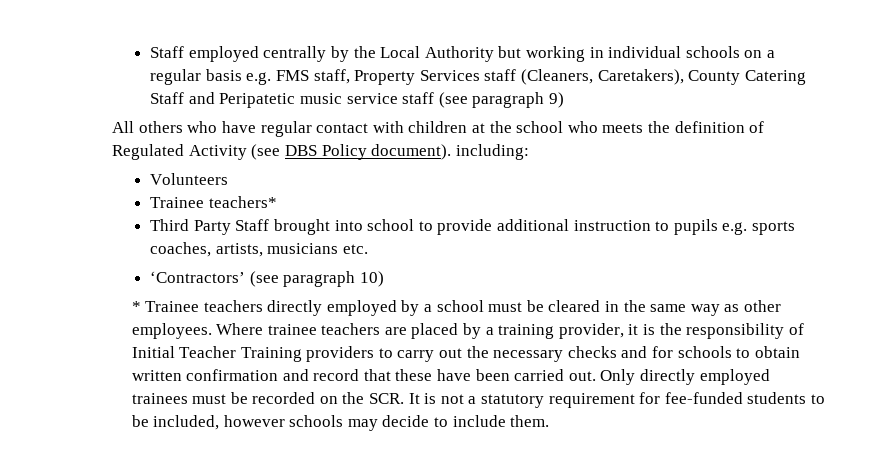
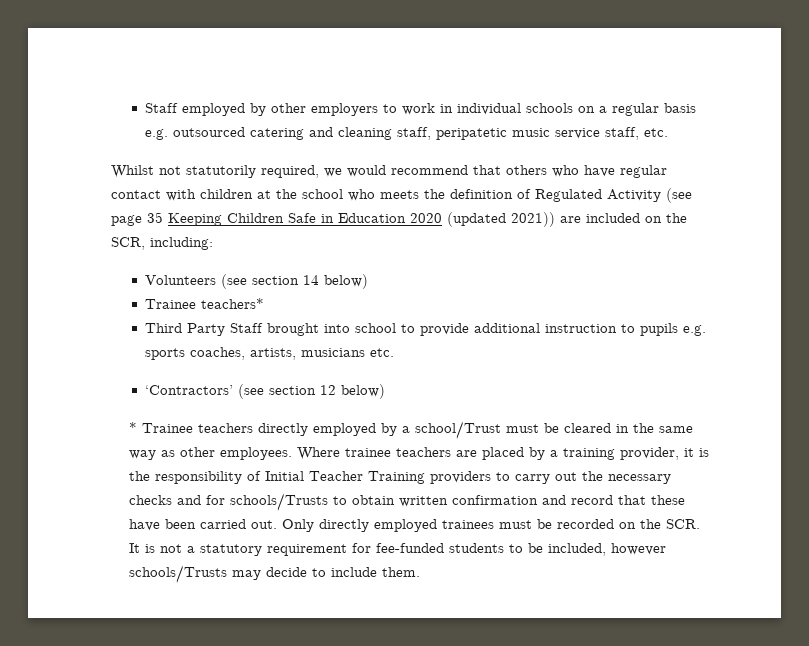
- Staff employed centrally by the Local Authority but working in individual schools on a regular basis e.g. FMS staff, Property Services staff (Cleaners, Caretakers), County Catering Staff and Peripatetic music service staff (see paragraph 9)
- All others who have regular contact with children at the school who meets the definition of Regulated Activity (see DBS Policy document). including:
- Volunteers
+ Staff employed by other employers to work in individual schools on a regular basis e.g. outsourced catering and cleaning staff, peripatetic music service staff, etc.
+ Whilst not statutorily required, we would recommend that others who have regular contact with children at the school who meets the definition of Regulated Activity (see page 35 Keeping Children Safe in Education 2020 (updated 2021)) are included on the SCR, including:
+ Volunteers (see section 14 below)
- ‘Contractors’ (see paragraph 10)
+ ‘Contractors’ (see section 12 below)
- * Trainee teachers directly employed by a school must be cleared in the same way as other employees.
+ * Trainee teachers directly employed by a school/Trust must be cleared in the same way as other employees.
- Where trainee teachers are placed by a training provider, it is the responsibility of Initial Teacher Training providers to carry out the necessary checks and for schools to obtain written confirmation and record that these have been carried out.
+ Where trainee teachers are placed by a training provider, it is the responsibility of Initial Teacher Training providers to carry out the necessary checks and for schools/Trusts to obtain written confirmation and record that these have been carried out.
- Only directly employed trainees must be recorded on the SCR. It is not a statutory requirement for fee-funded students to be included, however schools may decide to include them.
+ Only directly employed trainees must be recorded on the SCR. It is not a statutory requirement for fee-funded students to be included, however schools/Trusts may decide to include them.

